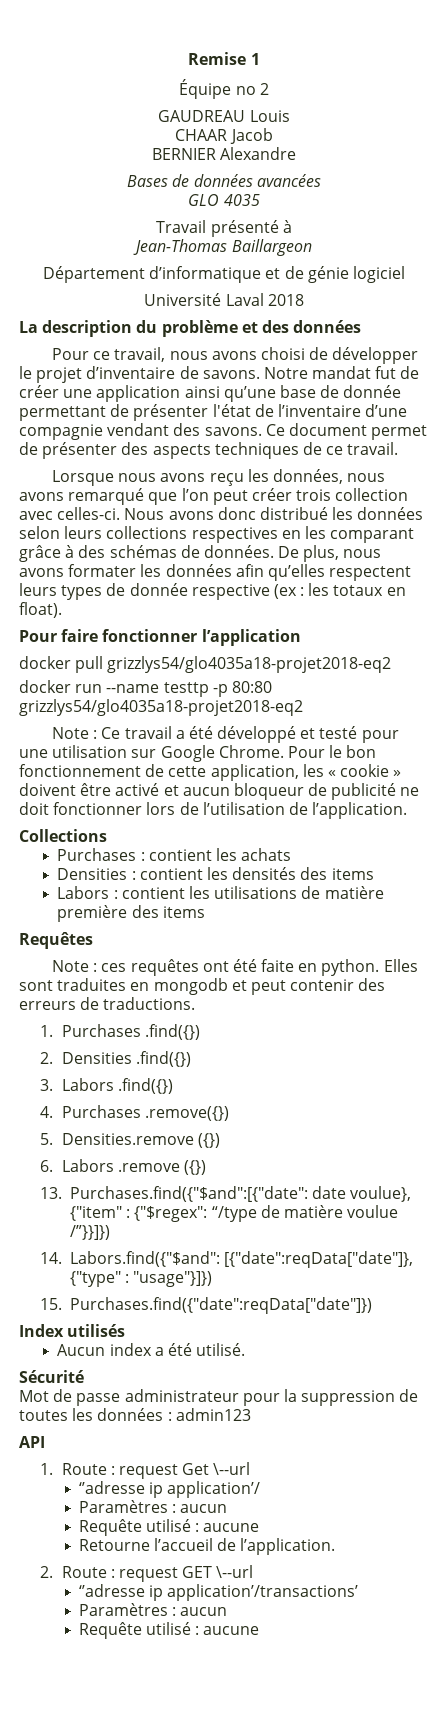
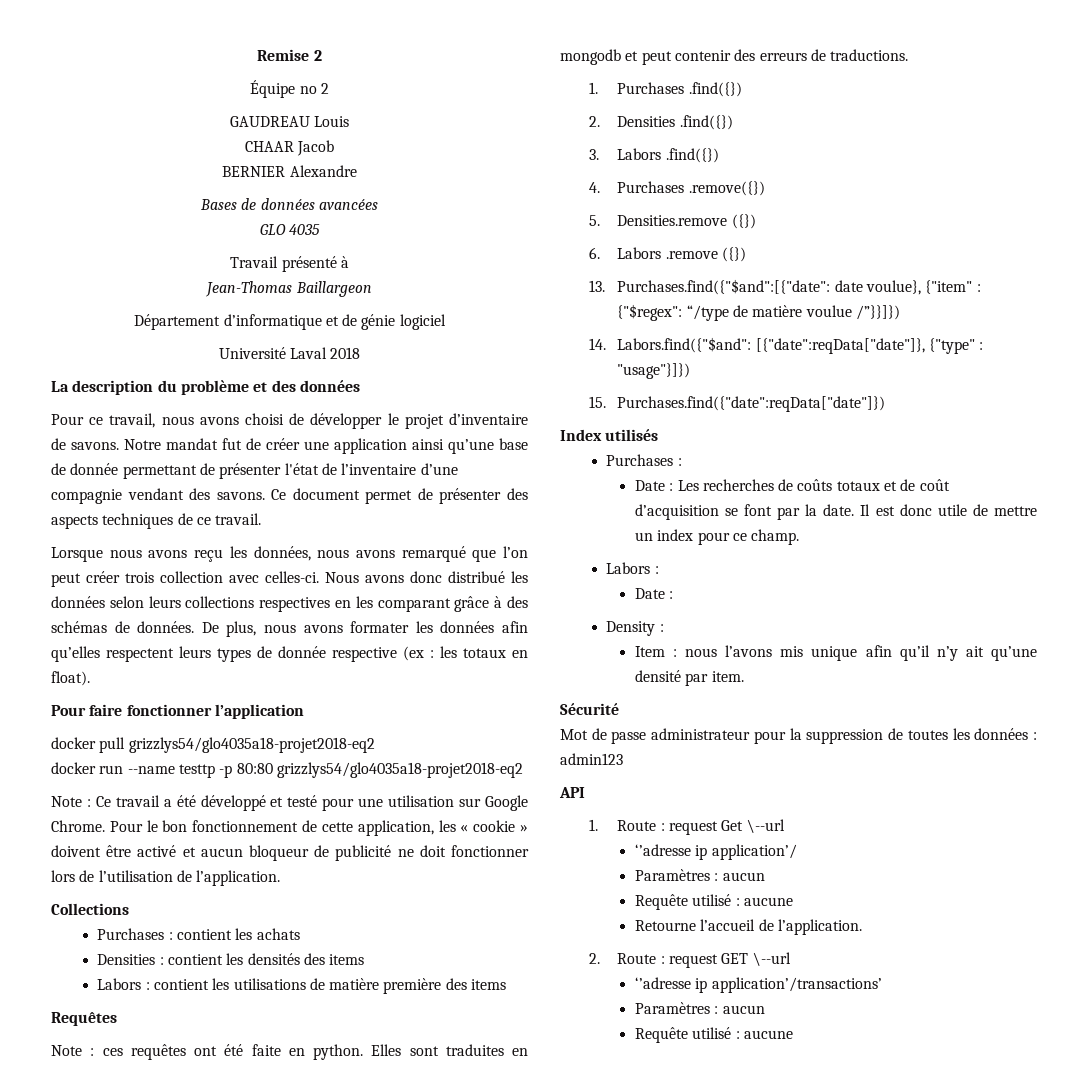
- Remise 1
+ Remise 2
  Index utilisés
- Aucun index a été utilisé.
+ Purchases :
+ Date : Les recherches de coûts totaux et de coût d’acquisition se font par la date. Il est donc utile de mettre un index pour ce champ.
+ Labors :
+ Date :
+ Density :
+ Item : nous l’avons mis unique afin qu’il n’y ait qu’une densité par item.

